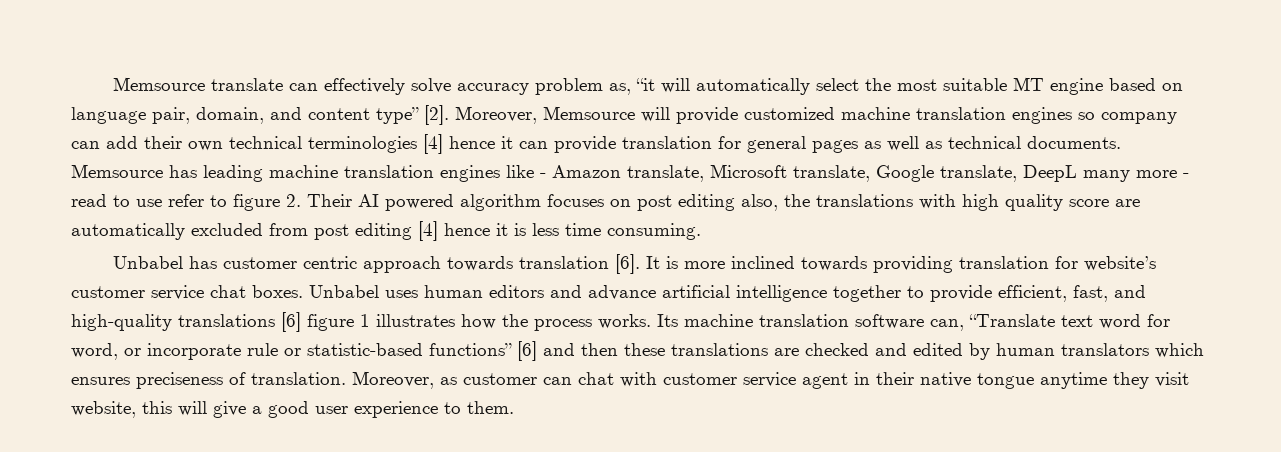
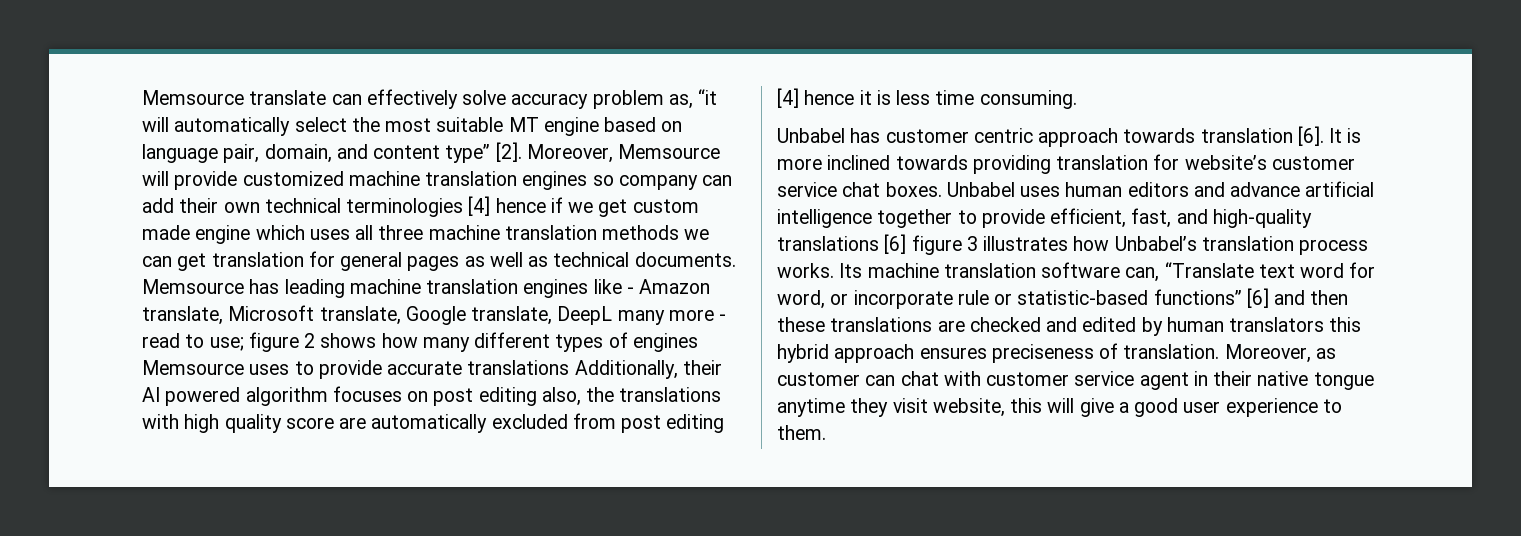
- Moreover, Memsource will provide customized machine translation engines so company can add their own technical terminologies [4] hence it can provide translation for general pages as well as technical documents.
+ Moreover, Memsource will provide customized machine translation engines so company can add their own technical terminologies [4] hence if we get custom made engine which uses all three machine translation methods we can get translation for general pages as well as technical documents.
- Memsource has leading machine translation engines like - Amazon translate, Microsoft translate, Google translate, DeepL many more - read to use refer to figure 2. Their AI powered algorithm focuses on post editing also, the translations with high quality score are automatically excluded from post editing [4] hence it is less time consuming.
+ Memsource has leading machine translation engines like - Amazon translate, Microsoft translate, Google translate, DeepL many more - read to use; figure 2 shows how many different types of engines Memsource uses to provide accurate translations Additionally, their AI powered algorithm focuses on post editing also, the translations with high quality score are automatically excluded from post editing [4] hence it is less time consuming.
- Unbabel uses human editors and advance artificial intelligence together to provide efficient, fast, and high-quality translations [6] figure 1 illustrates how the process works.
+ Unbabel uses human editors and advance artificial intelligence together to provide efficient, fast, and high-quality translations [6] figure 3 illustrates how Unbabel’s translation process works.
- Its machine translation software can, “Translate text word for word, or incorporate rule or statistic-based functions” [6] and then these translations are checked and edited by human translators which ensures preciseness of translation.
+ Its machine translation software can, “Translate text word for word, or incorporate rule or statistic-based functions” [6] and then these translations are checked and edited by human translators this hybrid approach ensures preciseness of translation.

